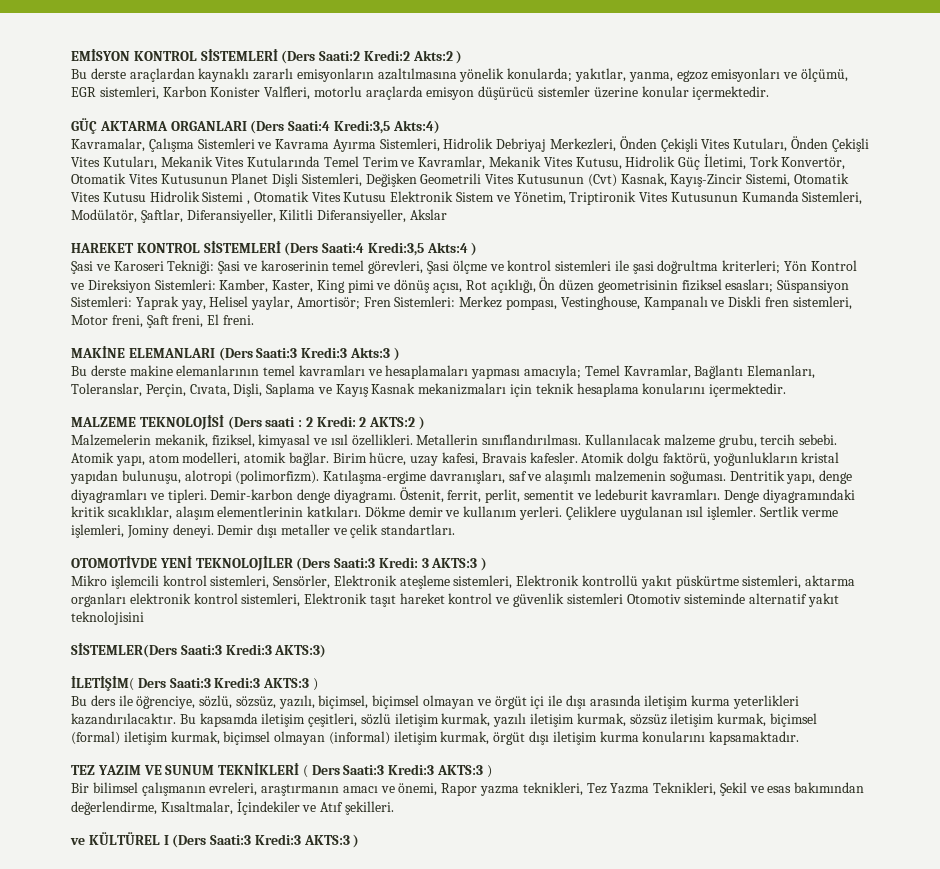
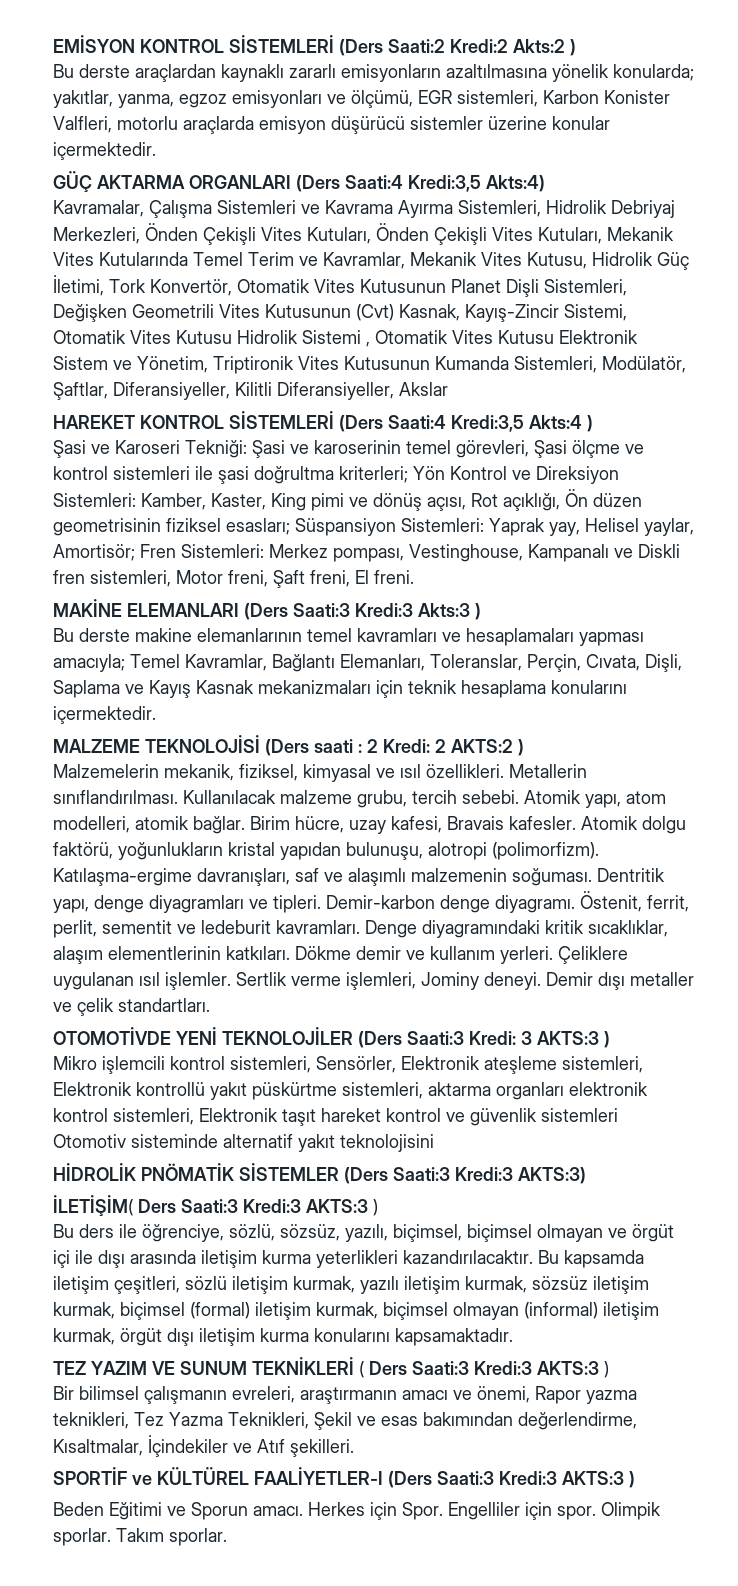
- SİSTEMLER(Ders Saati:3 Kredi:3 AKTS:3)
+ HİDROLİK PNÖMATİK SİSTEMLER (Ders Saati:3 Kredi:3 AKTS:3)
- ve KÜLTÜREL I (Ders Saati:3 Kredi:3 AKTS:3 )
+ SPORTİF ve KÜLTÜREL FAALİYETLER-I (Ders Saati:3 Kredi:3 AKTS:3 )
+ Beden Eğitimi ve Sporun amacı. Herkes için Spor. Engelliler için spor. Olimpik sporlar. Takım sporlar.

